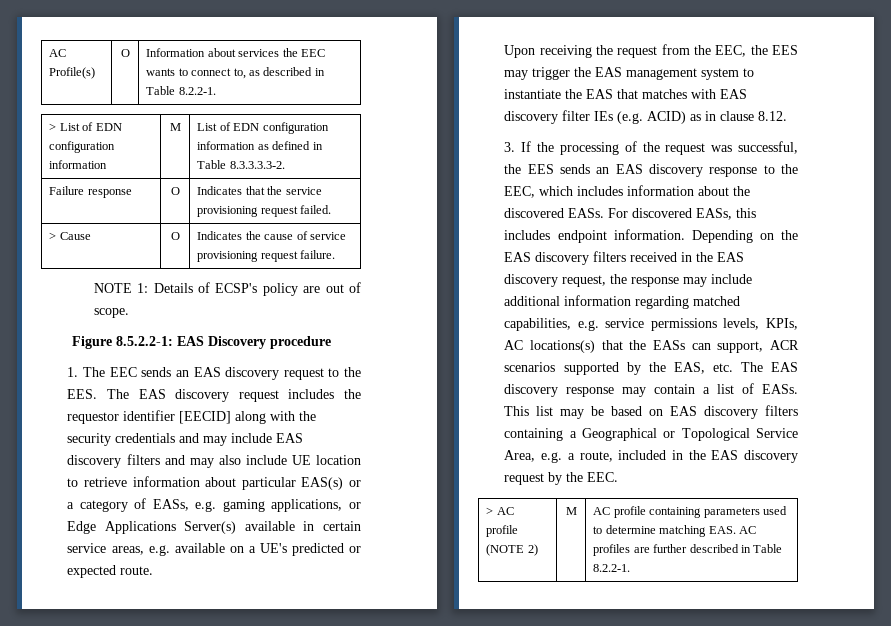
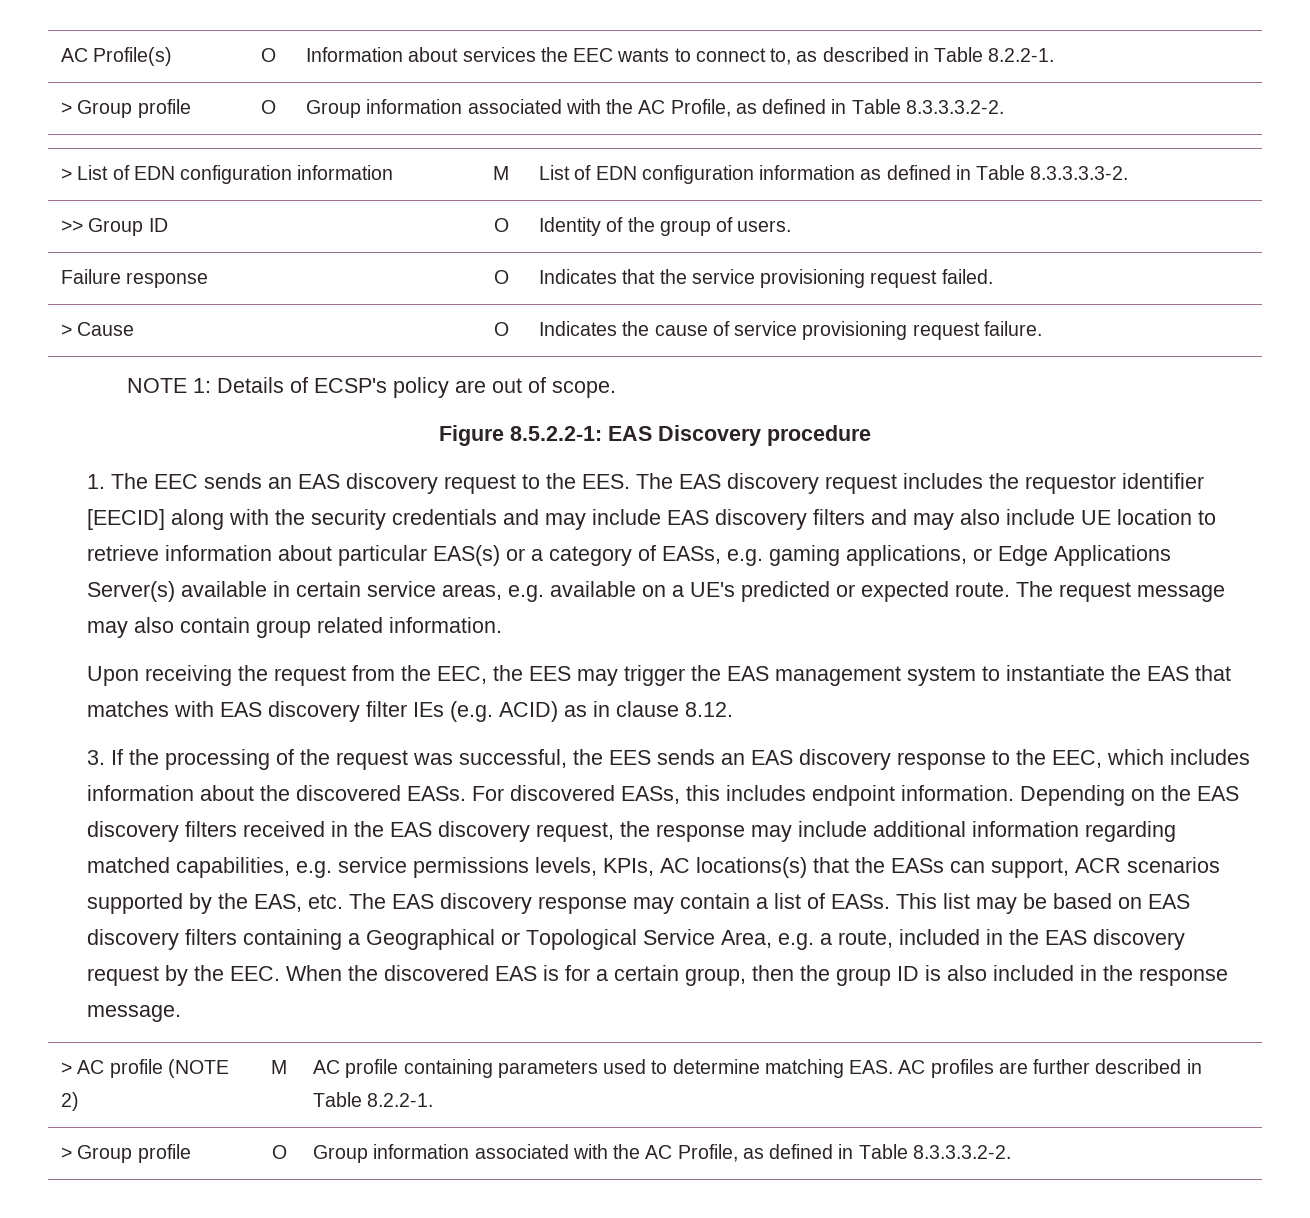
  AC Profile(s) | O | Information about services the EEC wants to connect to, as described in Table 8.2.2-1.
+ > Group profile | O | Group information associated with the AC Profile, as defined in Table 8.3.3.3.2-2.
+ >> Group ID | O | Identity of the group of users.
+ The request message may also contain group related information.
- This list may be based on EAS discovery filters containing a Geographical or Topological Service Area, e.g. a route, included in the EAS discovery request by the EEC.
+ This list may be based on EAS discovery filters containing a Geographical or Topological Service Area, e.g. a route, included in the EAS discovery request by the EEC. When the discovered EAS is for a certain group, then the group ID is also included in the response message.
  > AC profile (NOTE 2) | M | AC profile containing parameters used to determine matching EAS. AC profiles are further described in Table 8.2.2-1.
+ > Group profile | O | Group information associated with the AC Profile, as defined in Table 8.3.3.3.2-2.

